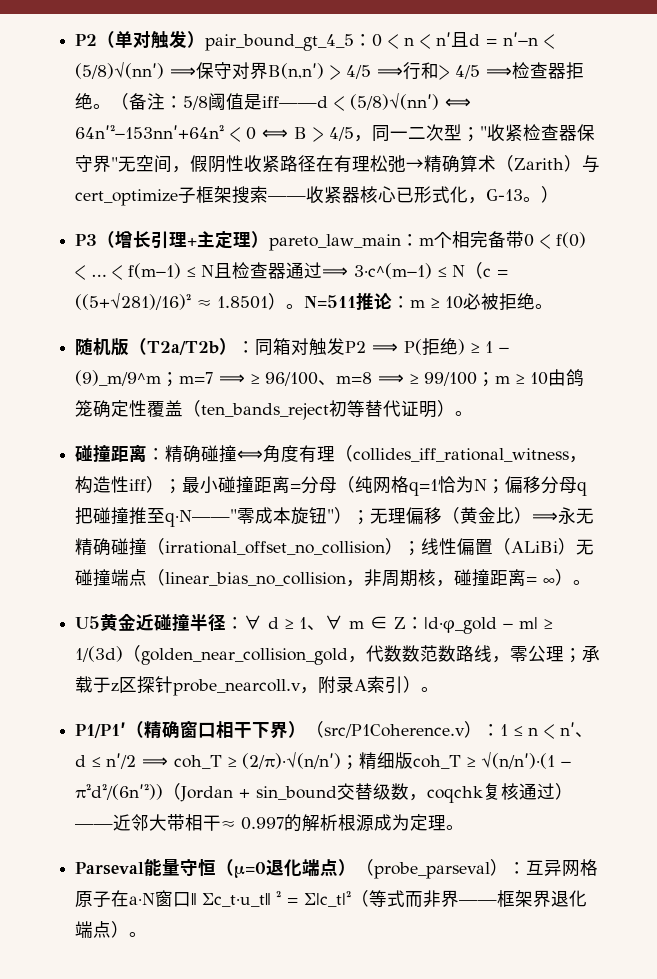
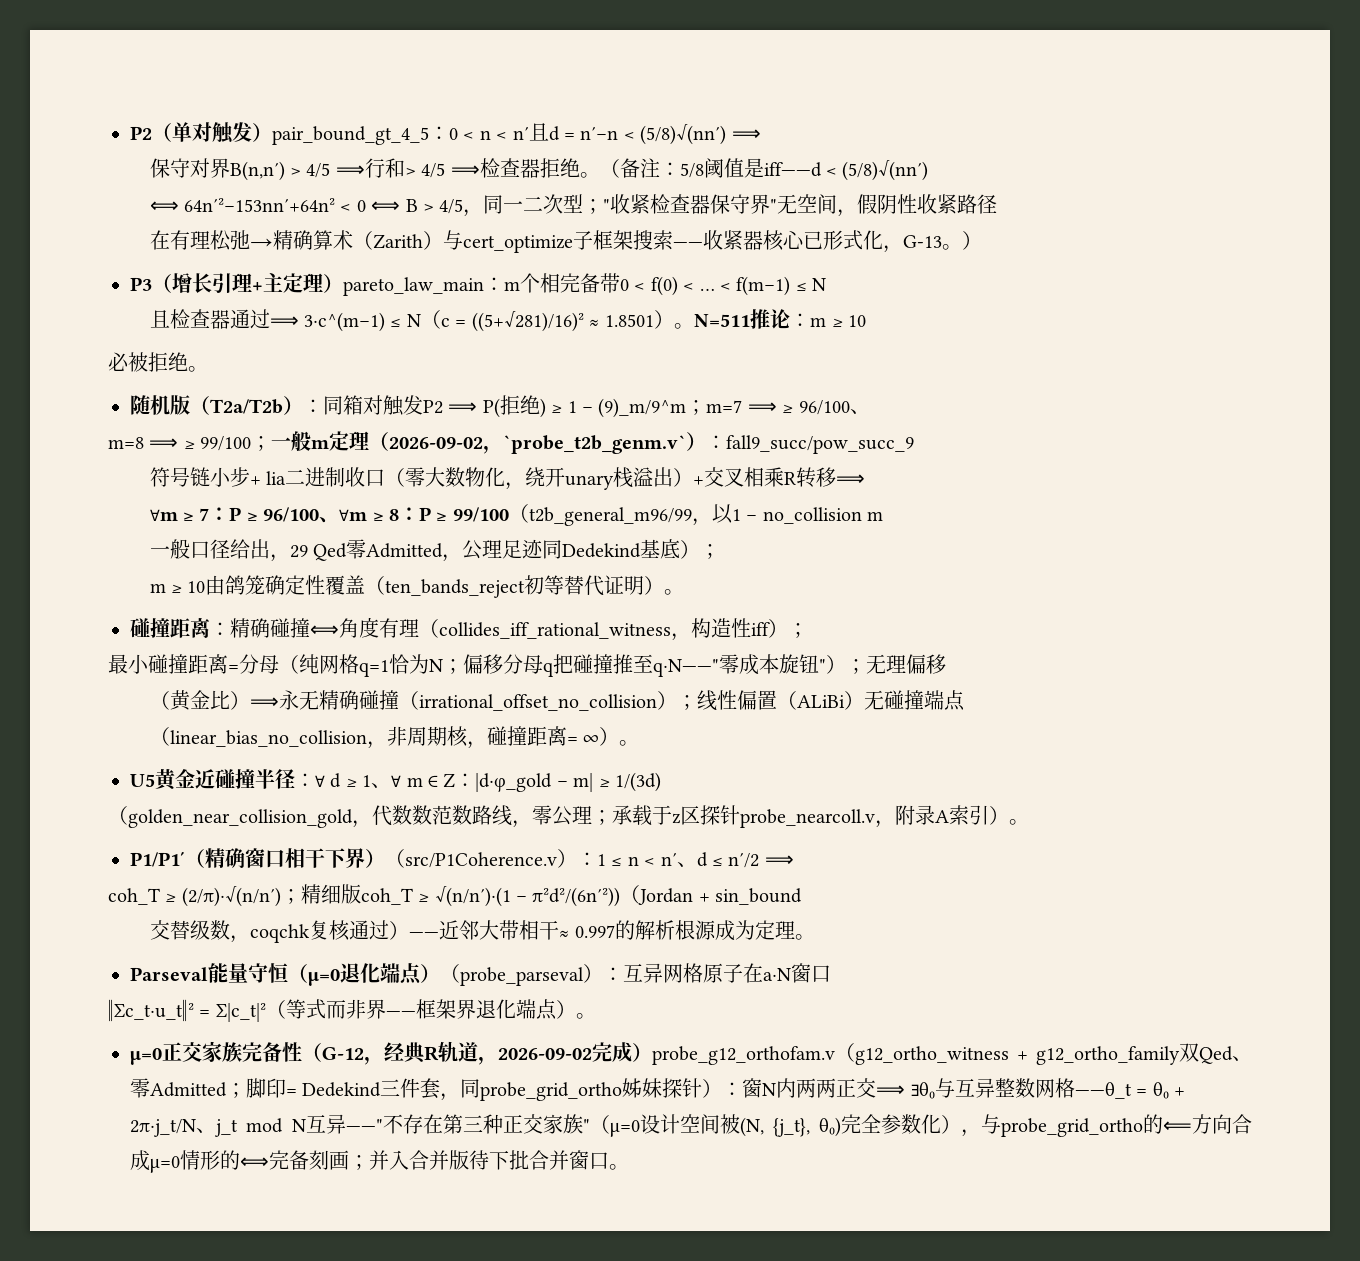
- P2（单对触发）pair_bound_gt_4_5：0 < n < n′且d = n′−n < (5/8)√(nn′) ⟹保守对界B(n,n′) > 4/5 ⟹行和> 4/5 ⟹检查器拒绝。
+ P2（单对触发）pair_bound_gt_4_5：0 < n < n′且d = n′−n < (5/8)√(nn′) ⟹
+ 保守对界B(n,n′) > 4/5 ⟹行和> 4/5 ⟹检查器拒绝。
- （备注：5/8阈值是iff——d < (5/8)√(nn′) ⟺ 64n′²−153nn′+64n² < 0 ⟺ B > 4/5，同一二次型；"收紧检查器保守界"无空间，假阴性收紧路径在有理松弛→精确算术（Zarith）与cert_optimize子框架搜索——收紧器核心已形式化，G-13。）
+ （备注：5/8阈值是iff——d < (5/8)√(nn′)
+ ⟺ 64n′²−153nn′+64n² < 0 ⟺ B > 4/5，同一二次型；"收紧检查器保守界"无空间，假阴性收紧路径
+ 在有理松弛→精确算术（Zarith）与cert_optimize子框架搜索——收紧器核心已形式化，G-13。）
- < f(m−1) ≤ N且检查器通过⟹ 3·c^(m−1) ≤ N（c = ((5+√281)/16)² ≈ 1.8501）。
+ < f(m−1) ≤ N
+ 且检查器通过⟹ 3·c^(m−1) ≤ N（c = ((5+√281)/16)² ≈ 1.8501）。
- N=511推论：m ≥ 10必被拒绝。
+ N=511推论：m ≥ 10
+ 必被拒绝。
- 随机版（T2a/T2b）：同箱对触发P2 ⟹ P(拒绝) ≥ 1 − (9)_m/9^m；m=7 ⟹ ≥ 96/100、m=8 ⟹ ≥ 99/100；m ≥ 10由鸽笼确定性覆盖（ten_bands_reject初等替代证明）。
+ 随机版（T2a/T2b）：同箱对触发P2 ⟹ P(拒绝) ≥ 1 − (9)_m/9^m；m=7 ⟹ ≥ 96/100、
+ m=8 ⟹ ≥ 99/100；一般m定理（2026-09-02，`probe_t2b_genm.v`）：fall9_succ/pow_succ_9
+ 符号链小步+ lia二进制收口（零大数物化，绕开unary栈溢出）+交叉相乘R转移⟹
+ ∀m ≥ 7：P ≥ 96/100、∀m ≥ 8：P ≥ 99/100（t2b_general_m96/99，以1 − no_collision m
+ 一般口径给出，29 Qed零Admitted，公理足迹同Dedekind基底）；
+ m ≥ 10由鸽笼确定性覆盖（ten_bands_reject初等替代证明）。
- 精确碰撞⟺角度有理（collides_iff_rational_witness，构造性iff）；最小碰撞距离=分母（纯网格q=1恰为N；
+ 精确碰撞⟺角度有理（collides_iff_rational_witness，构造性iff）；
+ 最小碰撞距离=分母（纯网格q=1恰为N；
- 无理偏移（黄金比）⟹永无精确碰撞（irrational_offset_no_collision）；
+ 无理偏移
+ （黄金比）⟹永无精确碰撞（irrational_offset_no_collision）；
- 线性偏置（ALiBi）无碰撞端点（linear_bias_no_collision，非周期核，碰撞距离= ∞）。
+ 线性偏置（ALiBi）无碰撞端点
+ （linear_bias_no_collision，非周期核，碰撞距离= ∞）。
- U5黄金近碰撞半径：∀ d ≥ 1、∀ m ∈ Z：|d·φ_gold − m| ≥ 1/(3d)（golden_near_collision_gold，代数数范数路线，零公理；承载于z区探针probe_nearcoll.v，附录A索引）。
+ U5黄金近碰撞半径：∀ d ≥ 1、∀ m ∈ Z：|d·φ_gold − m| ≥ 1/(3d)
+ （golden_near_collision_gold，代数数范数路线，零公理；承载于z区探针probe_nearcoll.v，附录A索引）。
- P1/P1′（精确窗口相干下界）（src/P1Coherence.v）：1 ≤ n < n′、d ≤ n′/2 ⟹ coh_T ≥ (2/π)·√(n/n′)；精细版coh_T ≥ √(n/n′)·(1 − π²d²/(6n′²))（Jordan + sin_bound交替级数，coqchk复核通过）——近邻大带相干≈ 0.997的解析根源成为定理。
+ P1/P1′（精确窗口相干下界）（src/P1Coherence.v）：1 ≤ n < n′、d ≤ n′/2 ⟹
+ coh_T ≥ (2/π)·√(n/n′)；精细版coh_T ≥ √(n/n′)·(1 − π²d²/(6n′²))（Jordan + sin_bound
+ 交替级数，coqchk复核通过）——近邻大带相干≈ 0.997的解析根源成为定理。
- Parseval能量守恒（μ=0退化端点）（probe_parseval）：互异网格原子在a·N窗口‖Σc_t·u_t‖² = Σ|c_t|²（等式而非界——框架界退化端点）。
+ Parseval能量守恒（μ=0退化端点）（probe_parseval）：互异网格原子在a·N窗口
+ ‖Σc_t·u_t‖² = Σ|c_t|²（等式而非界——框架界退化端点）。
+ μ=0正交家族完备性（G-12，经典R轨道，2026-09-02完成）probe_g12_orthofam.v（g12_ortho_witness + g12_ortho_family双Qed、零Admitted；脚印= Dedekind三件套，同probe_grid_ortho姊妹探针）：窗N内两两正交⟹ ∃θ₀与互异整数网格——θ_t = θ₀ + 2π·j_t/N、j_t mod N互异——"不存在第三种正交家族"（μ=0设计空间被(N, {j_t}, θ₀)完全参数化），与probe_grid_ortho的⟸方向合成μ=0情形的⟺完备刻画；并入合并版待下批合并窗口。

